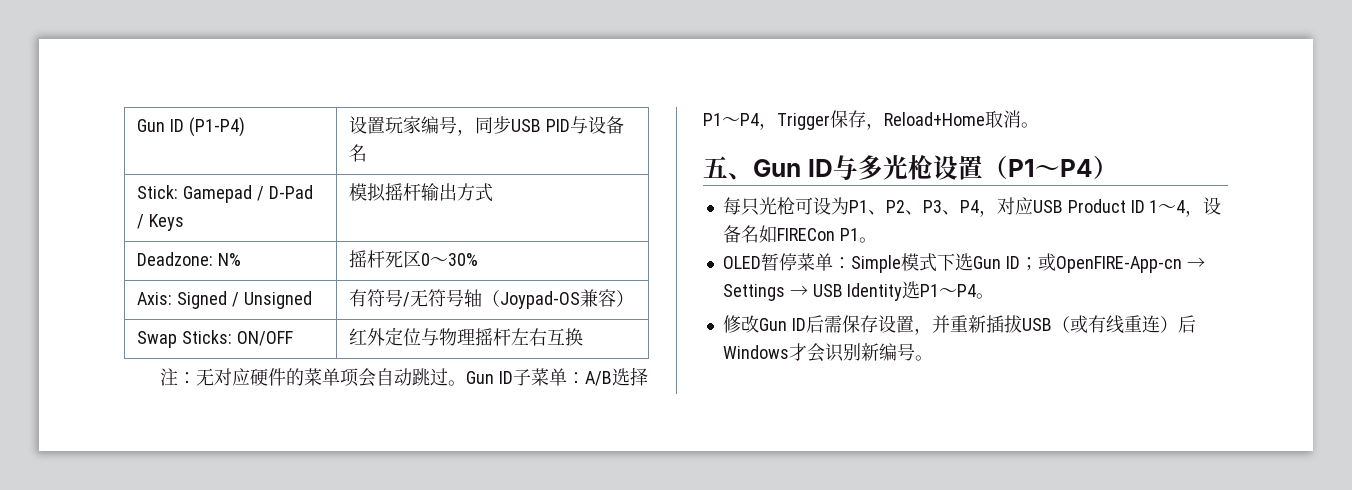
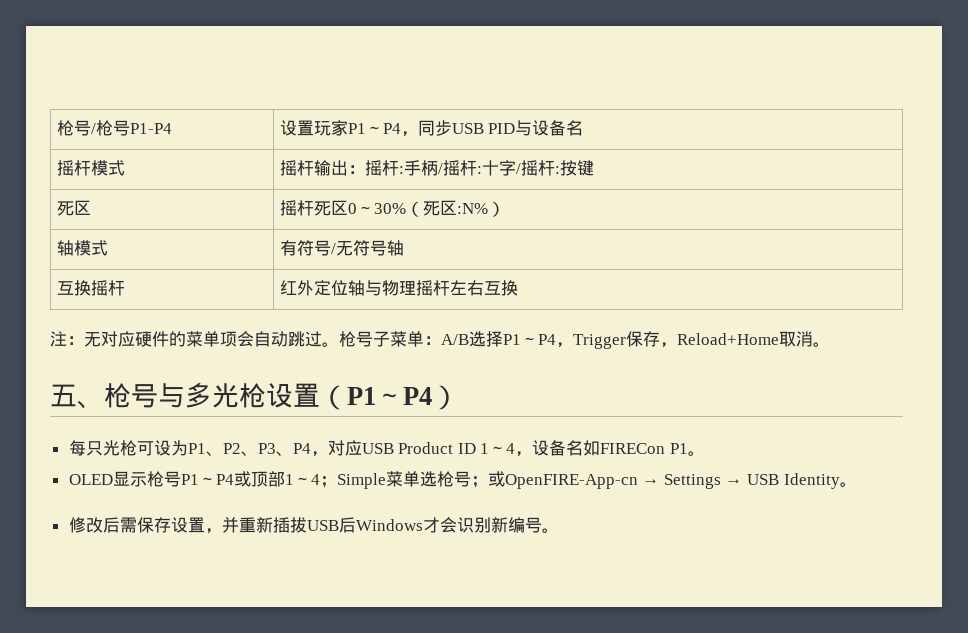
- Gun ID (P1-P4) | 设置玩家编号，同步USB PID与设备名
+ 枪号/枪号P1-P4 | 设置玩家P1～P4，同步USB PID与设备名
- Stick: Gamepad / D-Pad / Keys | 模拟摇杆输出方式
- Deadzone: N% | 摇杆死区0～30%
- Axis: Signed / Unsigned | 有符号/无符号轴（Joypad-OS兼容）
- Swap Sticks: ON/OFF | 红外定位与物理摇杆左右互换
+ 摇杆模式 | 摇杆输出：摇杆:手柄/摇杆:十字/摇杆:按键
+ 死区 | 摇杆死区0～30%（死区:N%）
+ 轴模式 | 有符号/无符号轴
+ 互换摇杆 | 红外定位轴与物理摇杆左右互换
- Gun ID子菜单：A/B选择P1～P4，Trigger保存，Reload+Home取消。
+ 枪号子菜单：A/B选择P1～P4，Trigger保存，Reload+Home取消。
- 五、Gun ID与多光枪设置（P1～P4）
+ 五、枪号与多光枪设置（P1～P4）
- OLED暂停菜单：Simple模式下选Gun ID；或OpenFIRE-App-cn → Settings → USB Identity选P1～P4。
+ OLED显示枪号P1～P4或顶部1～4；Simple菜单选枪号；或OpenFIRE-App-cn → Settings → USB Identity。
- 修改Gun ID后需保存设置，并重新插拔USB（或有线重连）后Windows才会识别新编号。
+ 修改后需保存设置，并重新插拔USB后Windows才会识别新编号。

